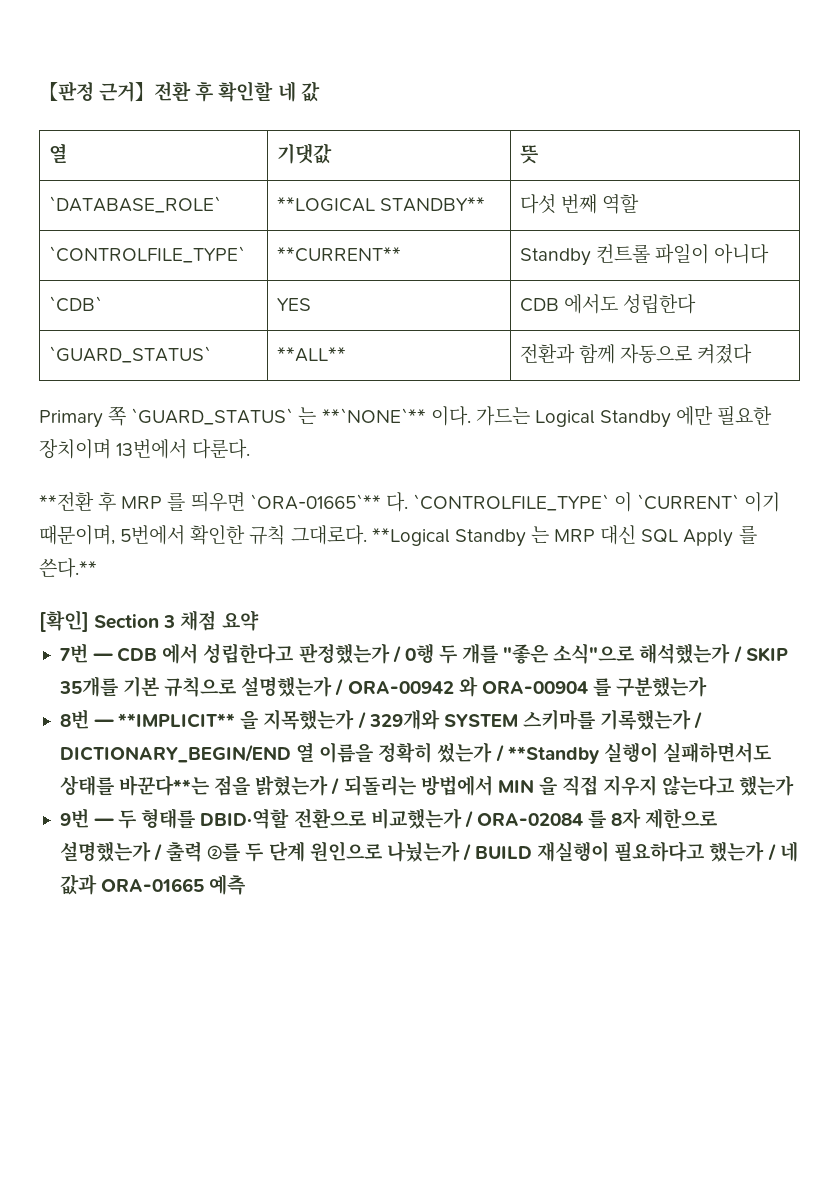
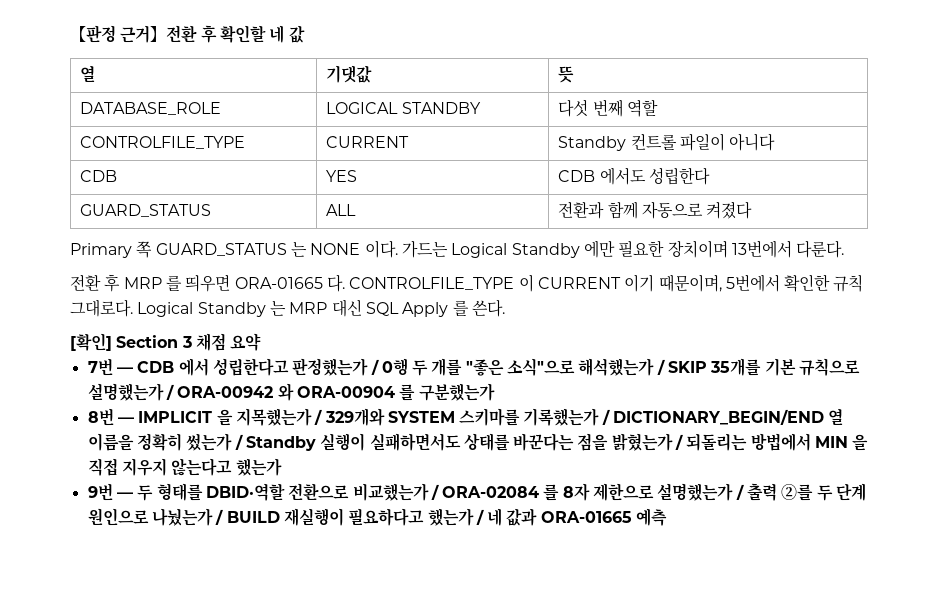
- `DATABASE_ROLE` | **LOGICAL STANDBY** | 다섯 번째 역할
+ DATABASE_ROLE | LOGICAL STANDBY | 다섯 번째 역할
- `CONTROLFILE_TYPE` | **CURRENT** | Standby 컨트롤 파일이 아니다
+ CONTROLFILE_TYPE | CURRENT | Standby 컨트롤 파일이 아니다
- `CDB` | YES | CDB 에서도 성립한다
+ CDB | YES | CDB 에서도 성립한다
- `GUARD_STATUS` | **ALL** | 전환과 함께 자동으로 켜졌다
+ GUARD_STATUS | ALL | 전환과 함께 자동으로 켜졌다
- Primary 쪽 `GUARD_STATUS` 는 **`NONE`** 이다.
+ Primary 쪽 GUARD_STATUS 는 NONE 이다.
- **전환 후 MRP 를 띄우면 `ORA-01665`** 다. `CONTROLFILE_TYPE` 이 `CURRENT` 이기 때문이며, 5번에서 확인한 규칙 그대로다.
+ 전환 후 MRP 를 띄우면 ORA-01665 다. CONTROLFILE_TYPE 이 CURRENT 이기 때문이며, 5번에서 확인한 규칙 그대로다.
- **Logical Standby 는 MRP 대신 SQL Apply 를 쓴다.**
+ Logical Standby 는 MRP 대신 SQL Apply 를 쓴다.
- 8번 — **IMPLICIT** 을 지목했는가 / 329개와 SYSTEM 스키마를 기록했는가 / DICTIONARY_BEGIN/END 열 이름을 정확히 썼는가 / **Standby 실행이 실패하면서도 상태를 바꾼다**는 점을 밝혔는가 / 되돌리는 방법에서 MIN 을 직접 지우지 않는다고 했는가
+ 8번 — IMPLICIT 을 지목했는가 / 329개와 SYSTEM 스키마를 기록했는가 / DICTIONARY_BEGIN/END 열 이름을 정확히 썼는가 / Standby 실행이 실패하면서도 상태를 바꾼다는 점을 밝혔는가 / 되돌리는 방법에서 MIN 을 직접 지우지 않는다고 했는가

